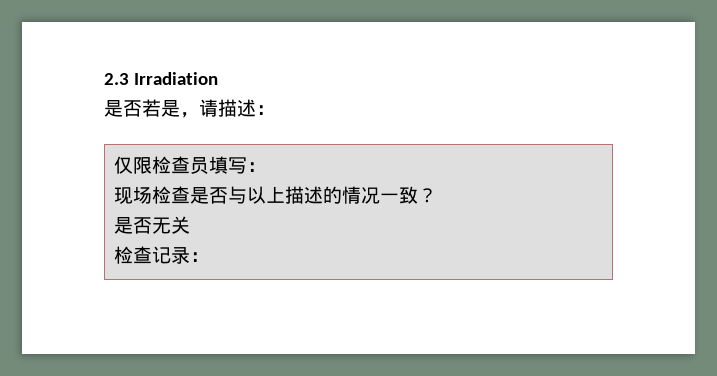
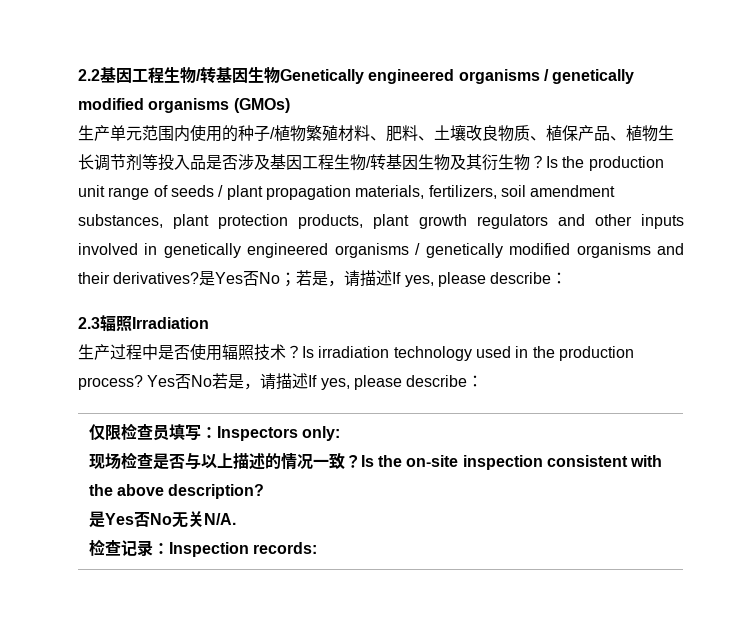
- 2.3 Irradiation
- 是否若是，请描述：
+ 2.2基因工程生物/转基因生物Genetically engineered organisms / genetically modified organisms (GMOs)
+ 生产单元范围内使用的种子/植物繁殖材料、肥料、土壤改良物质、植保产品、植物生长调节剂等投入品是否涉及基因工程生物/转基因生物及其衍生物？Is the production unit range of seeds / plant propagation materials, fertilizers, soil amendment substances, plant protection products, plant growth regulators and other inputs involved in genetically engineered organisms / genetically modified organisms and their derivatives?是Yes否No；若是，请描述If yes, please describe：
+ 2.3辐照Irradiation
+ 生产过程中是否使用辐照技术？Is irradiation technology used in the production process? Yes否No若是，请描述If yes, please describe：
- 仅限检查员填写：
- 现场检查是否与以上描述的情况一致？
- 是否无关
- 检查记录：
+ 仅限检查员填写：Inspectors only:
+ 现场检查是否与以上描述的情况一致？Is the on-site inspection consistent with the above description?
+ 是Yes否No无关N/A.
+ 检查记录：Inspection records:

